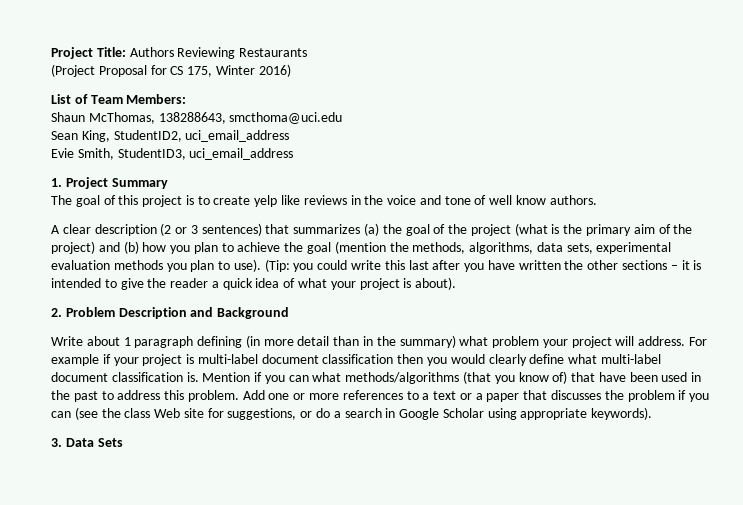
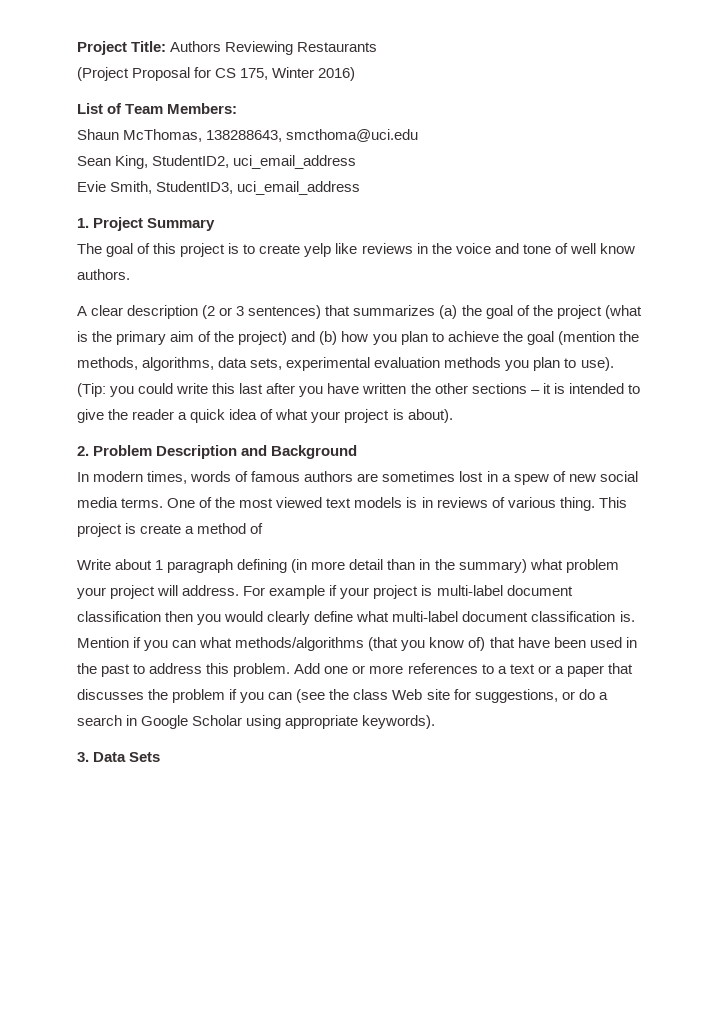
+ In modern times, words of famous authors are sometimes lost in a spew of new social media terms. One of the most viewed text models is in reviews of various thing. This project is create a method of

